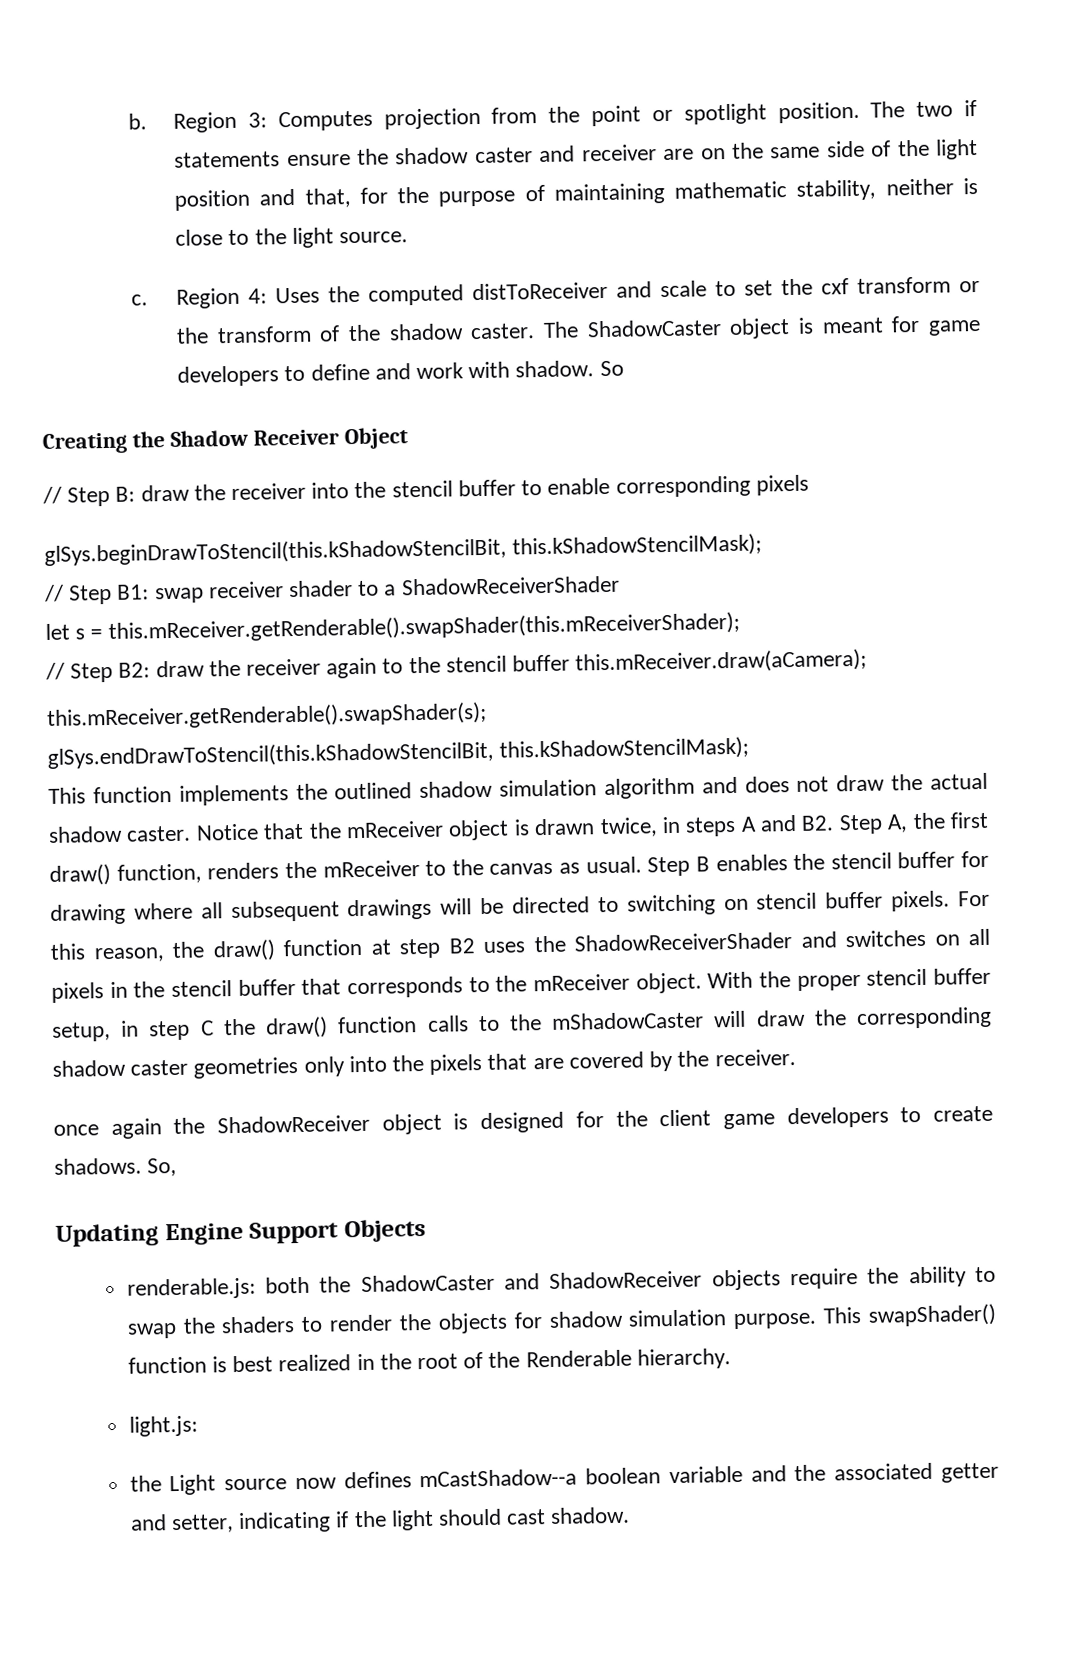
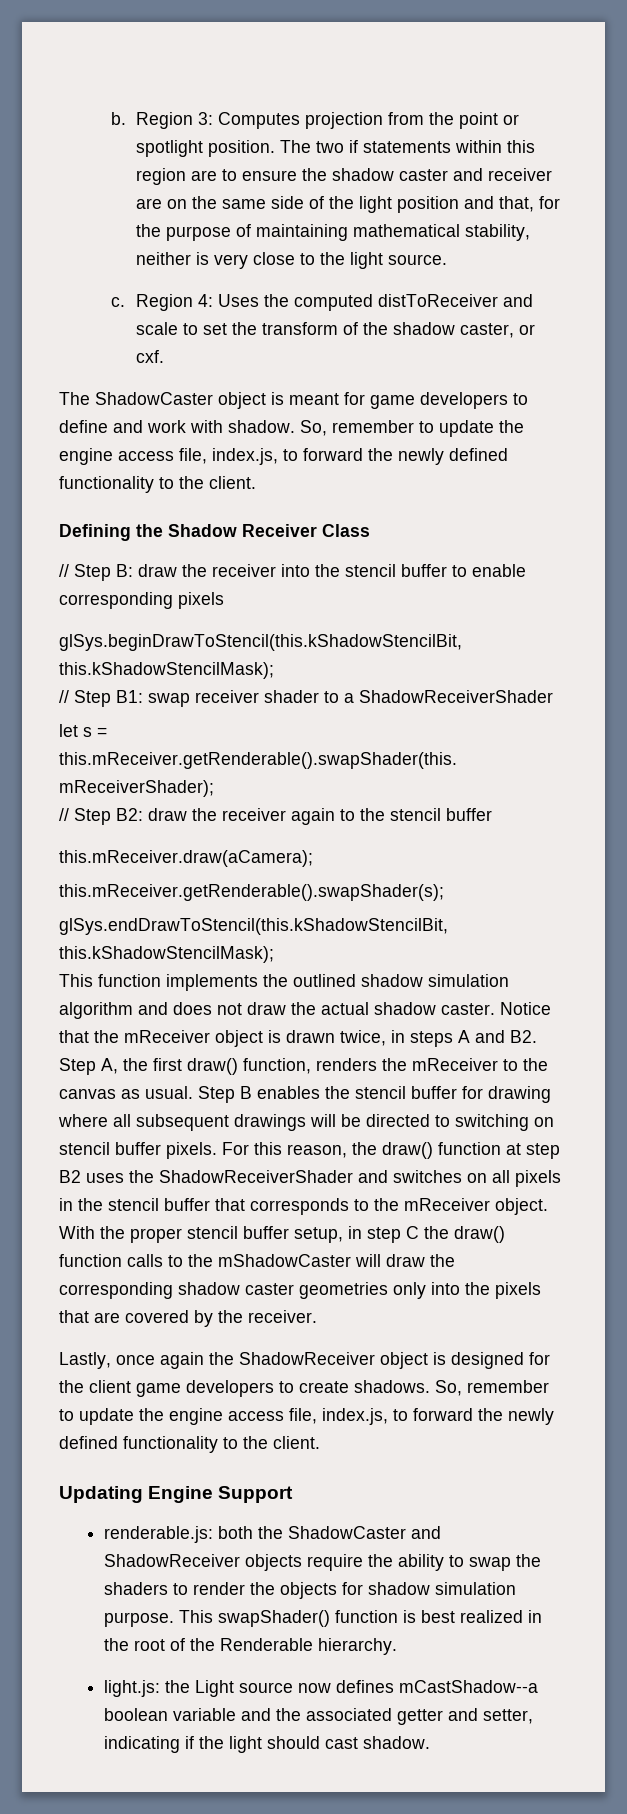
- The two if statements ensure the shadow caster and receiver are on the same side of the light position and that, for the purpose of maintaining mathematic stability, neither is close to the light source.
+ The two if statements within this region are to ensure the shadow caster and receiver are on the same side of the light position and that, for the purpose of maintaining mathematical stability, neither is very close to the light source.
- Region 4: Uses the computed distToReceiver and scale to set the cxf transform or the transform of the shadow caster. The ShadowCaster object is meant for game developers to define and work with shadow. So
- Creating the Shadow Receiver Object
+ Region 4: Uses the computed distToReceiver and scale to set the transform of the shadow caster, or cxf.
+ The ShadowCaster object is meant for game developers to define and work with shadow. So, remember to update the engine access file, index.js, to forward the newly defined functionality to the client.
+ Defining the Shadow Receiver Class
- // Step B2: draw the receiver again to the stencil buffer this.mReceiver.draw(aCamera);
+ // Step B2: draw the receiver again to the stencil buffer
+ this.mReceiver.draw(aCamera);
- once again the ShadowReceiver object is designed for the client game developers to create shadows. So,
+ Lastly, once again the ShadowReceiver object is designed for the client game developers to create shadows. So, remember to update the engine access file, index.js, to forward the newly defined functionality to the client.
- Updating Engine Support Objects
+ Updating Engine Support
- light.js:
- the Light source now defines mCastShadow--a boolean variable and the associated getter and setter, indicating if the light should cast shadow.
+ light.js: the Light source now defines mCastShadow--a boolean variable and the associated getter and setter, indicating if the light should cast shadow.

